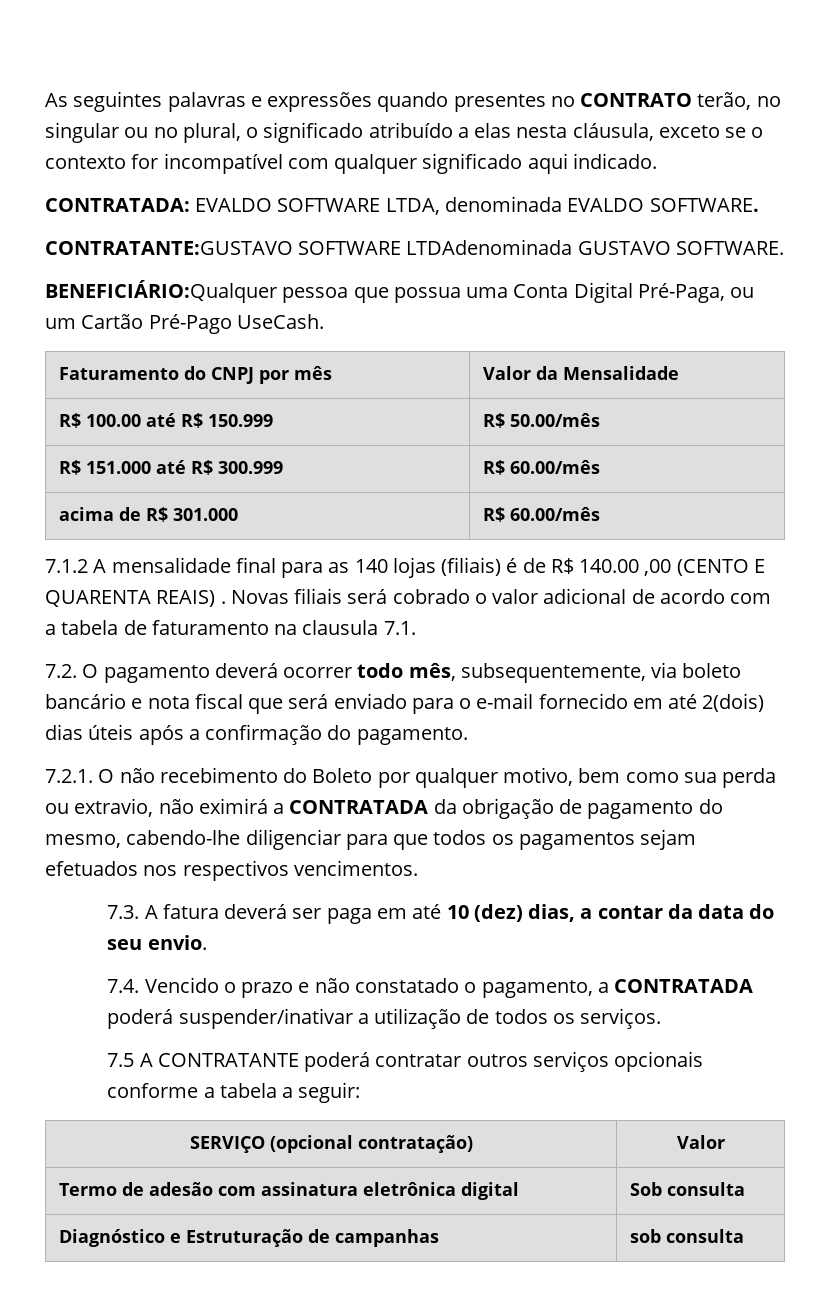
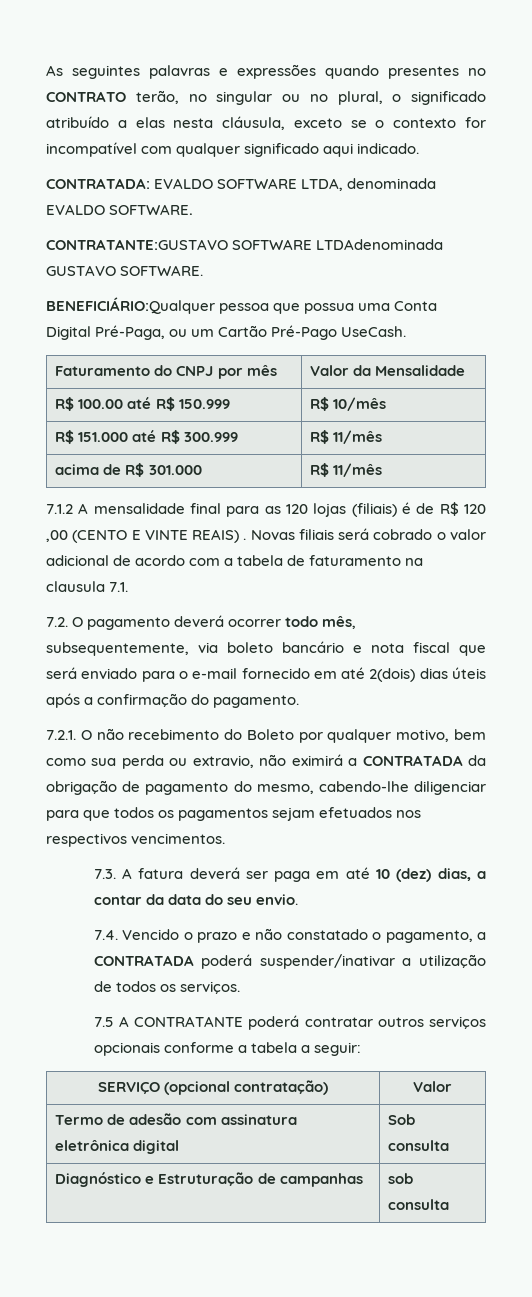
- R$ 100.00 até R$ 150.999 | R$ 50.00/mês
+ R$ 100.00 até R$ 150.999 | R$ 10/mês
- R$ 151.000 até R$ 300.999 | R$ 60.00/mês
+ R$ 151.000 até R$ 300.999 | R$ 11/mês
- acima de R$ 301.000 | R$ 60.00/mês
+ acima de R$ 301.000 | R$ 11/mês
- 7.1.2 A mensalidade final para as 140 lojas (filiais) é de R$ 140.00 ,00 (CENTO E QUARENTA REAIS) .
+ 7.1.2 A mensalidade final para as 120 lojas (filiais) é de R$ 120 ,00 (CENTO E VINTE REAIS) .

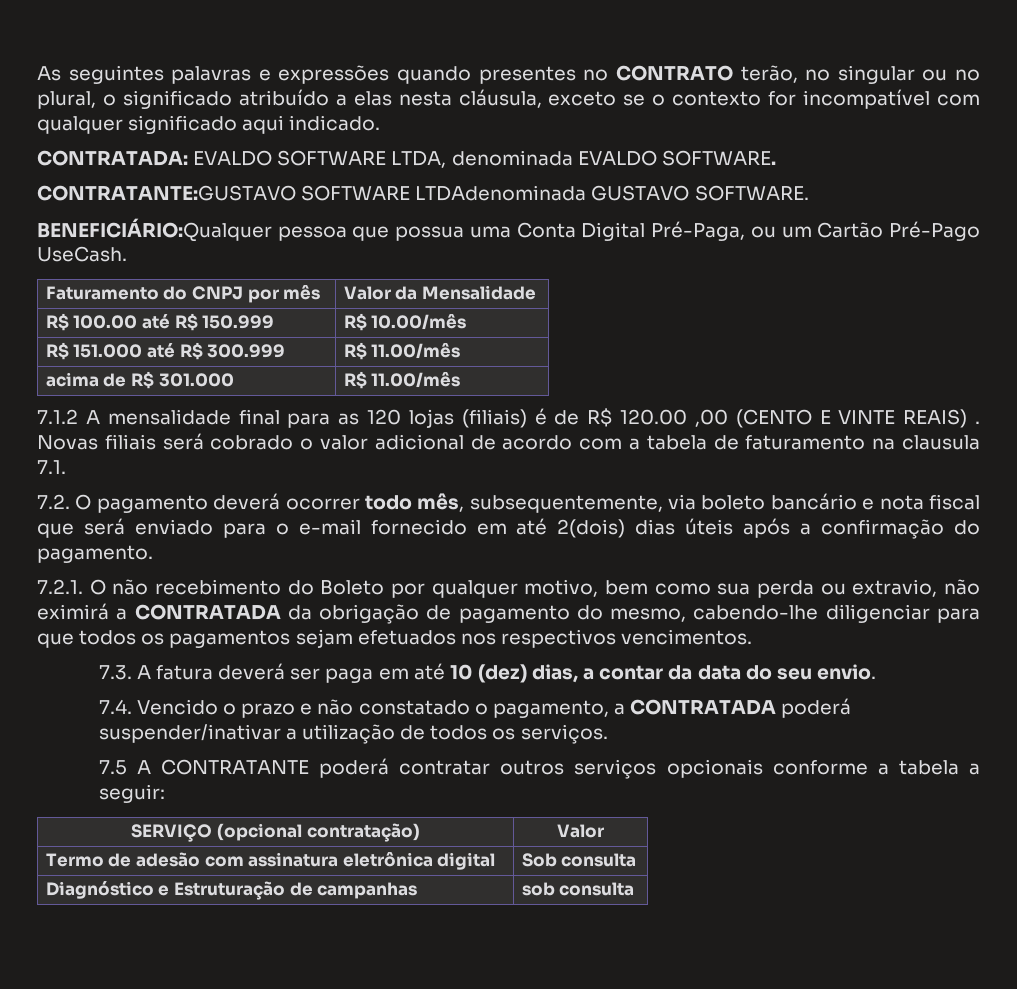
- R$ 100.00 até R$ 150.999 | R$ 10/mês
+ R$ 100.00 até R$ 150.999 | R$ 10.00/mês
- R$ 151.000 até R$ 300.999 | R$ 11/mês
+ R$ 151.000 até R$ 300.999 | R$ 11.00/mês
- acima de R$ 301.000 | R$ 11/mês
+ acima de R$ 301.000 | R$ 11.00/mês
- 7.1.2 A mensalidade final para as 120 lojas (filiais) é de R$ 120 ,00 (CENTO E VINTE REAIS) .
+ 7.1.2 A mensalidade final para as 120 lojas (filiais) é de R$ 120.00 ,00 (CENTO E VINTE REAIS) .

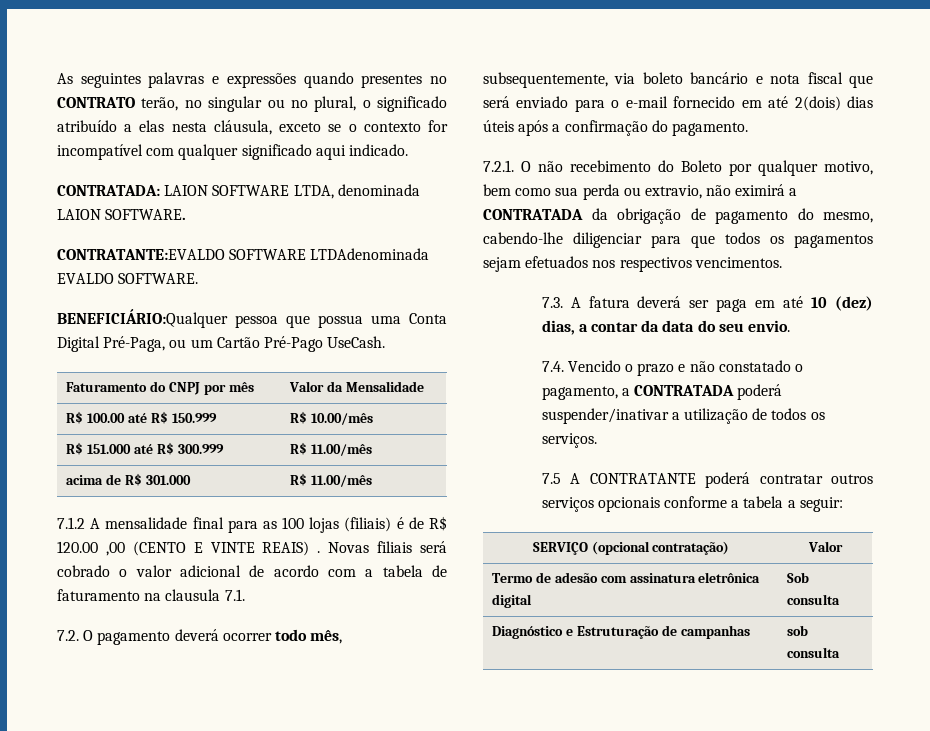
- CONTRATADA: EVALDO SOFTWARE LTDA, denominada EVALDO SOFTWARE.
- CONTRATANTE:GUSTAVO SOFTWARE LTDAdenominada GUSTAVO SOFTWARE.
+ CONTRATADA: LAION SOFTWARE LTDA, denominada LAION SOFTWARE.
+ CONTRATANTE:EVALDO SOFTWARE LTDAdenominada EVALDO SOFTWARE.
- 7.1.2 A mensalidade final para as 120 lojas (filiais) é de R$ 120.00 ,00 (CENTO E VINTE REAIS) .
+ 7.1.2 A mensalidade final para as 100 lojas (filiais) é de R$ 120.00 ,00 (CENTO E VINTE REAIS) .

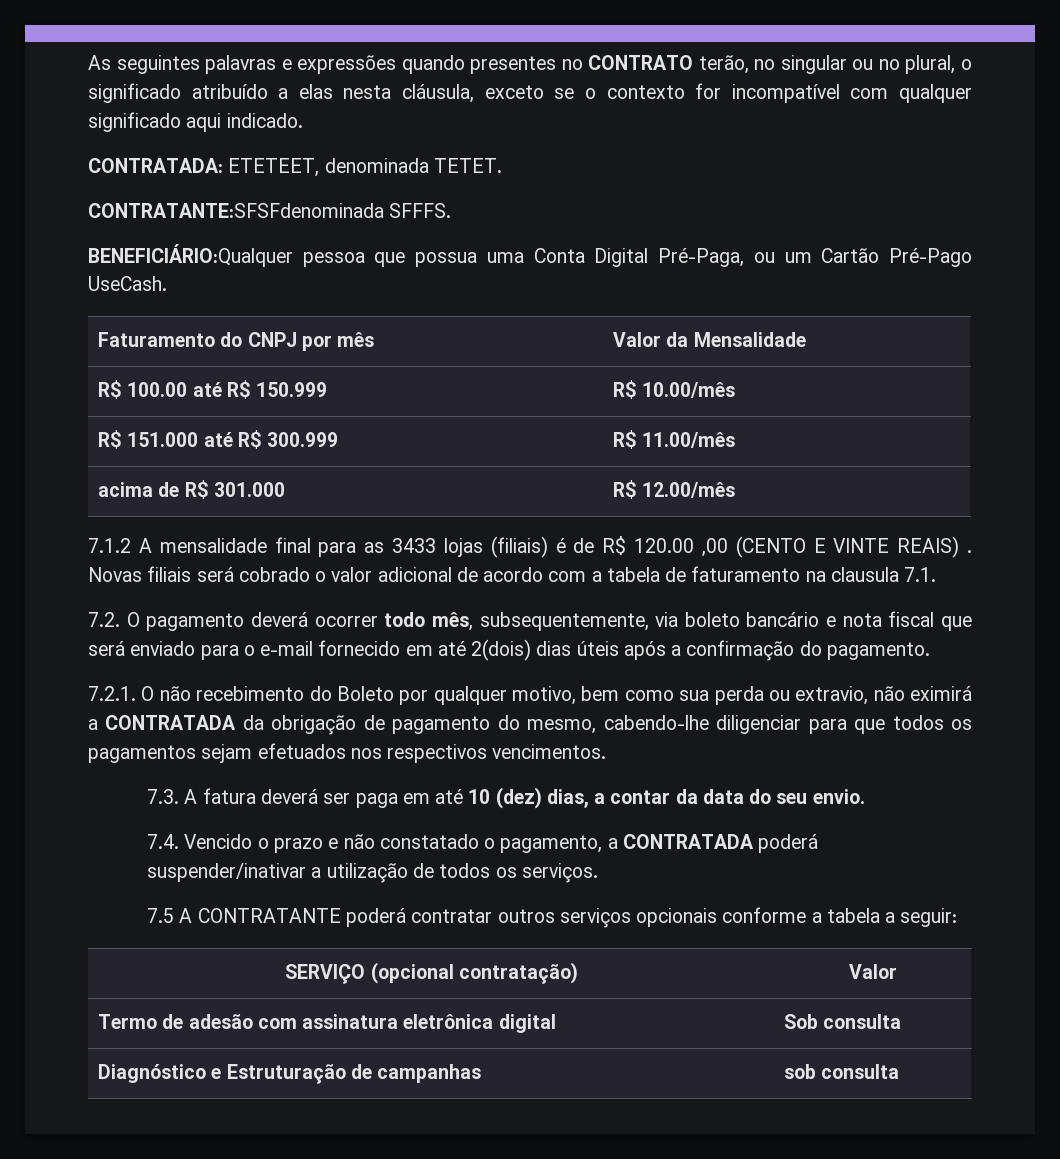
- CONTRATADA: LAION SOFTWARE LTDA, denominada LAION SOFTWARE.
- CONTRATANTE:EVALDO SOFTWARE LTDAdenominada EVALDO SOFTWARE.
+ CONTRATADA: ETETEET, denominada TETET.
+ CONTRATANTE:SFSFdenominada SFFFS.
- acima de R$ 301.000 | R$ 11.00/mês
+ acima de R$ 301.000 | R$ 12.00/mês
- 7.1.2 A mensalidade final para as 100 lojas (filiais) é de R$ 120.00 ,00 (CENTO E VINTE REAIS) .
+ 7.1.2 A mensalidade final para as 3433 lojas (filiais) é de R$ 120.00 ,00 (CENTO E VINTE REAIS) .

